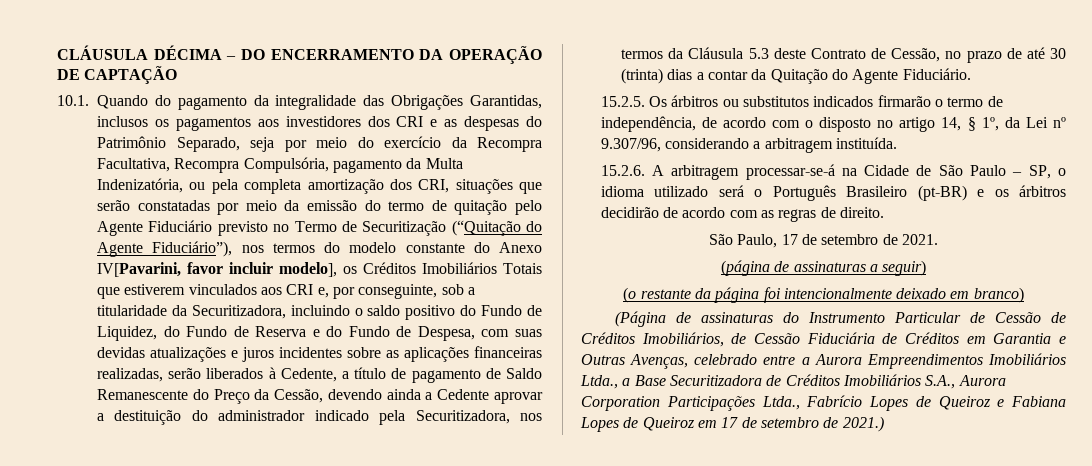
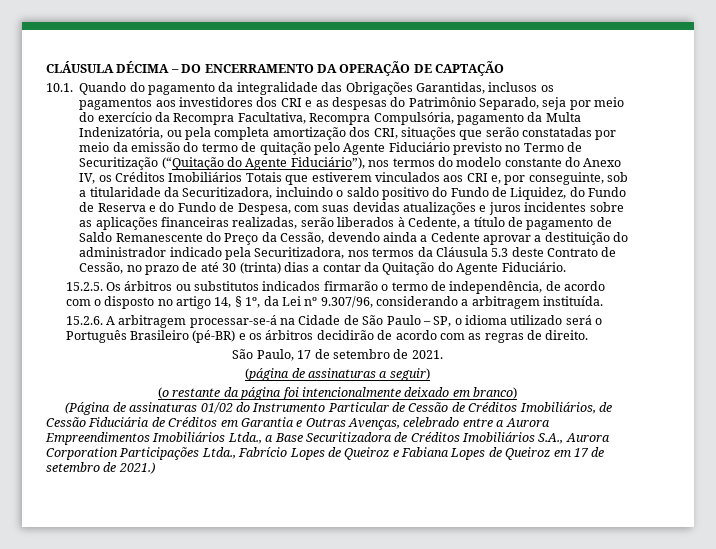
- 10.1. Quando do pagamento da integralidade das Obrigações Garantidas, inclusos os pagamentos aos investidores dos CRI e as despesas do Patrimônio Separado, seja por meio do exercício da Recompra Facultativa, Recompra Compulsória, pagamento da Multa Indenizatória, ou pela completa amortização dos CRI, situações que serão constatadas por meio da emissão do termo de quitação pelo Agente Fiduciário previsto no Termo de Securitização (“Quitação do Agente Fiduciário”), nos termos do modelo constante do Anexo IV[Pavarini, favor incluir modelo], os Créditos Imobiliários Totais que estiverem vinculados aos CRI e, por conseguinte, sob a titularidade da Securitizadora, incluindo o saldo positivo do Fundo de Liquidez, do Fundo de Reserva e do Fundo de Despesa, com suas devidas atualizações e juros incidentes sobre as aplicações financeiras realizadas, serão liberados à Cedente, a título de pagamento de Saldo Remanescente do Preço da Cessão, devendo ainda a Cedente aprovar a destituição do administrador indicado pela Securitizadora, nos termos da Cláusula 5.3 deste Contrato de Cessão, no prazo de até 30 (trinta) dias a contar da Quitação do Agente Fiduciário.
+ 10.1. Quando do pagamento da integralidade das Obrigações Garantidas, inclusos os pagamentos aos investidores dos CRI e as despesas do Patrimônio Separado, seja por meio do exercício da Recompra Facultativa, Recompra Compulsória, pagamento da Multa Indenizatória, ou pela completa amortização dos CRI, situações que serão constatadas por meio da emissão do termo de quitação pelo Agente Fiduciário previsto no Termo de Securitização (“Quitação do Agente Fiduciário”), nos termos do modelo constante do Anexo IV, os Créditos Imobiliários Totais que estiverem vinculados aos CRI e, por conseguinte, sob a titularidade da Securitizadora, incluindo o saldo positivo do Fundo de Liquidez, do Fundo de Reserva e do Fundo de Despesa, com suas devidas atualizações e juros incidentes sobre as aplicações financeiras realizadas, serão liberados à Cedente, a título de pagamento de Saldo Remanescente do Preço da Cessão, devendo ainda a Cedente aprovar a destituição do administrador indicado pela Securitizadora, nos termos da Cláusula 5.3 deste Contrato de Cessão, no prazo de até 30 (trinta) dias a contar da Quitação do Agente Fiduciário.
- 15.2.6. A arbitragem processar-se-á na Cidade de São Paulo – SP, o idioma utilizado será o Português Brasileiro (pt-BR) e os árbitros decidirão de acordo com as regras de direito.
+ 15.2.6. A arbitragem processar-se-á na Cidade de São Paulo – SP, o idioma utilizado será o Português Brasileiro (pé-BR) e os árbitros decidirão de acordo com as regras de direito.
- (Página de assinaturas do Instrumento Particular de Cessão de Créditos Imobiliários, de Cessão Fiduciária de Créditos em Garantia e Outras Avenças, celebrado entre a Aurora Empreendimentos Imobiliários Ltda., a Base Securitizadora de Créditos Imobiliários S.A., Aurora Corporation Participações Ltda., Fabrício Lopes de Queiroz e Fabiana Lopes de Queiroz em 17 de setembro de 2021.)
+ (Página de assinaturas 01/02 do Instrumento Particular de Cessão de Créditos Imobiliários, de Cessão Fiduciária de Créditos em Garantia e Outras Avenças, celebrado entre a Aurora Empreendimentos Imobiliários Ltda., a Base Securitizadora de Créditos Imobiliários S.A., Aurora Corporation Participações Ltda., Fabrício Lopes de Queiroz e Fabiana Lopes de Queiroz em 17 de setembro de 2021.)

